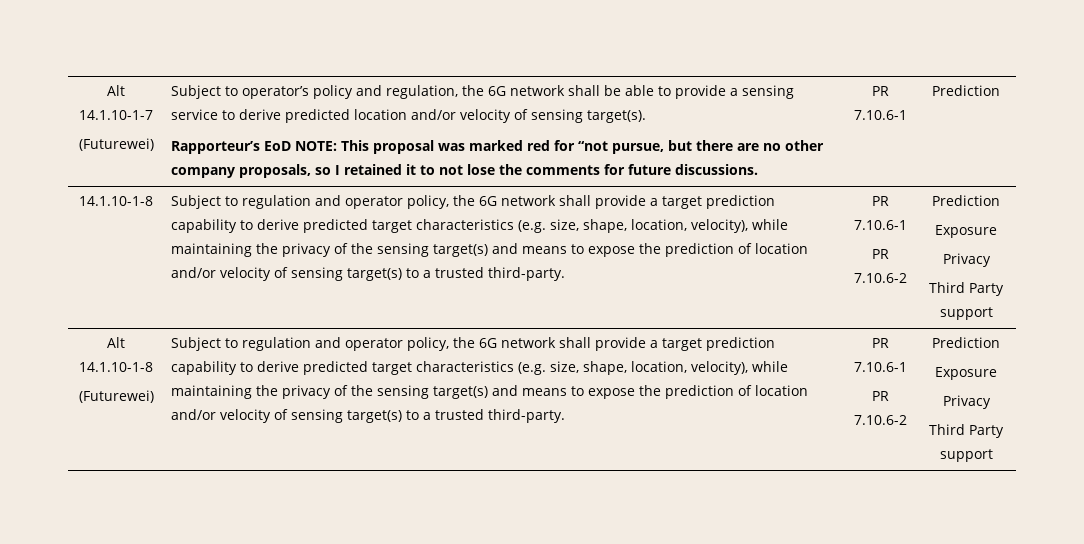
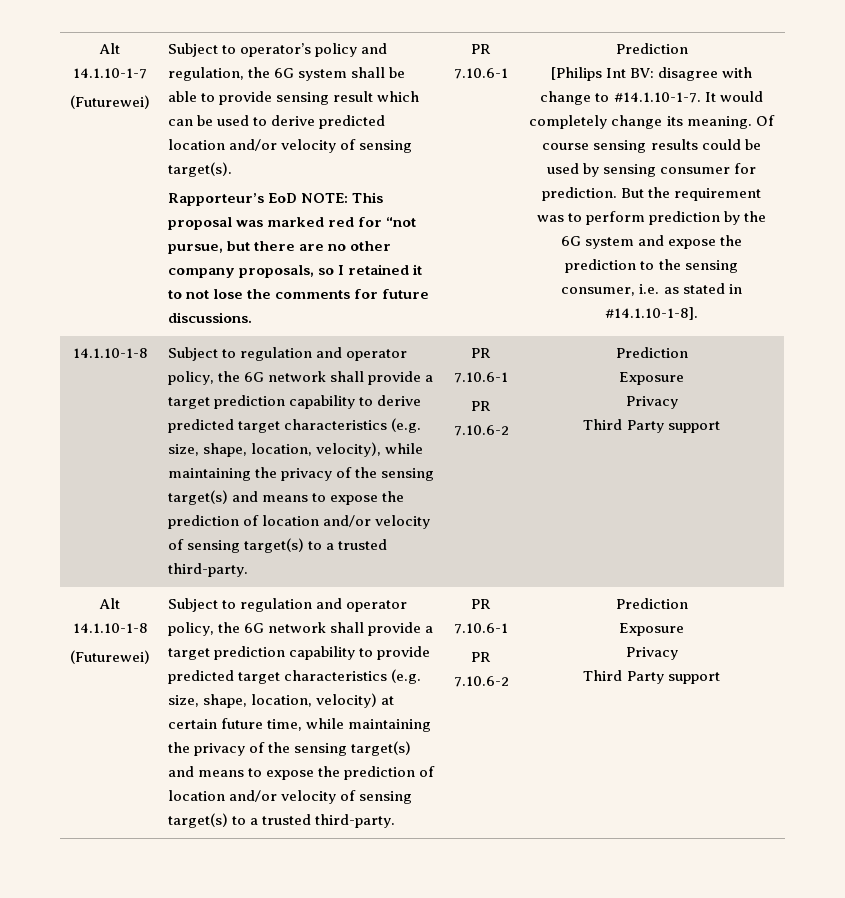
- Subject to operator’s policy and regulation, the 6G network shall be able to provide a sensing service to derive predicted location and/or velocity of sensing target(s).
+ Subject to operator’s policy and regulation, the 6G system shall be able to provide sensing result which can be used to derive predicted location and/or velocity of sensing target(s).
+ [Philips Int BV: disagree with change to #14.1.10-1-7. It would completely change its meaning. Of course sensing results could be used by sensing consumer for prediction. But the requirement was to perform prediction by the 6G system and expose the prediction to the sensing consumer, i.e. as stated in #14.1.10-1-8].
- (Futurewei) | Subject to regulation and operator policy, the 6G network shall provide a target prediction capability to derive predicted target characteristics (e.g. size, shape, location, velocity), while maintaining the privacy of the sensing target(s) and means to expose the prediction of location and/or velocity of sensing target(s) to a trusted third-party.
+ (Futurewei) | Subject to regulation and operator policy, the 6G network shall provide a target prediction capability to provide predicted target characteristics (e.g. size, shape, location, velocity) at certain future time, while maintaining the privacy of the sensing target(s) and means to expose the prediction of location and/or velocity of sensing target(s) to a trusted third-party.

